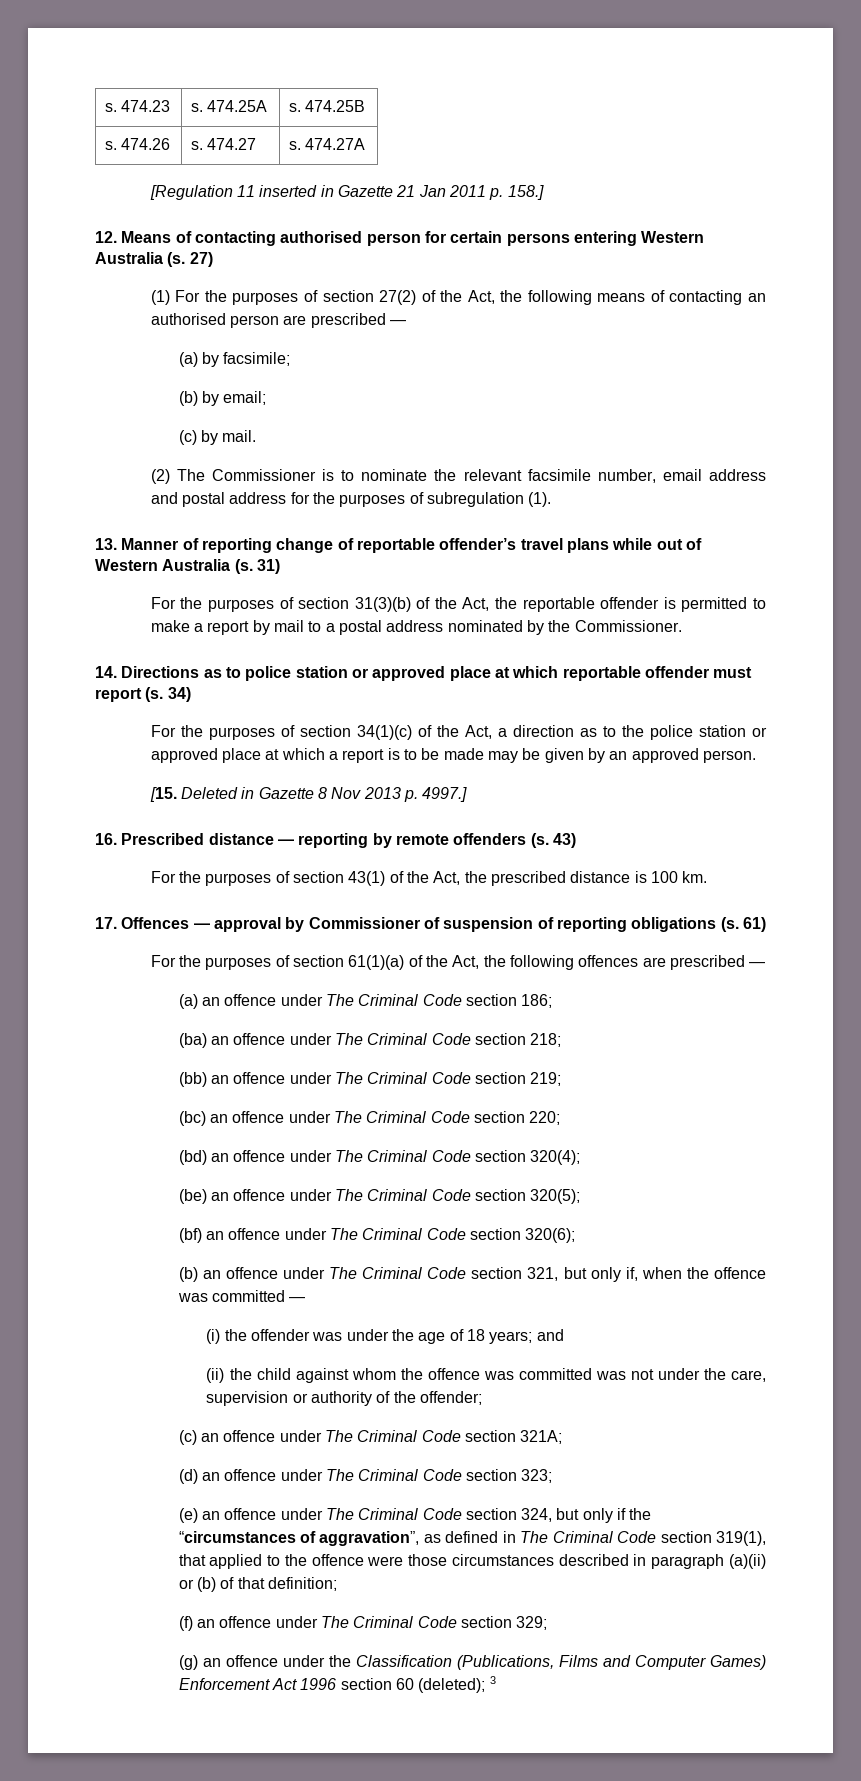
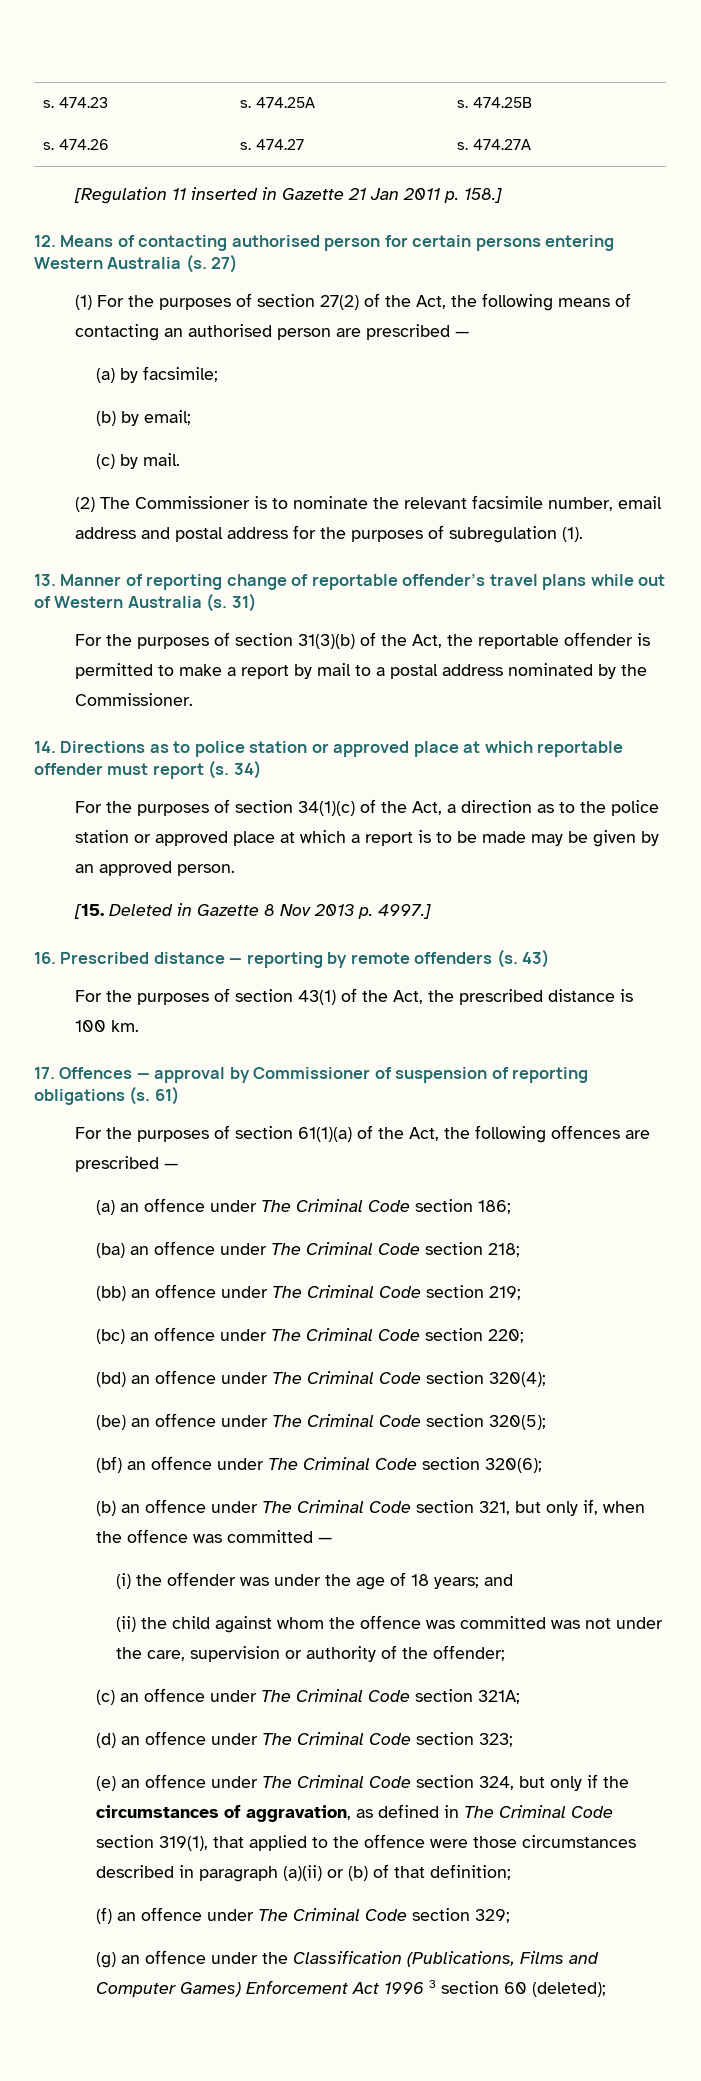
- (e) an offence under The Criminal Code section 324, but only if the “circumstances of aggravation”, as defined in The Criminal Code section 319(1), that applied to the offence were those circumstances described in paragraph (a)(ii) or (b) of that definition;
+ (e) an offence under The Criminal Code section 324, but only if the circumstances of aggravation, as defined in The Criminal Code section 319(1), that applied to the offence were those circumstances described in paragraph (a)(ii) or (b) of that definition;
- (g) an offence under the Classification (Publications, Films and Computer Games) Enforcement Act 1996 section 60 (deleted); 3
+ (g) an offence under the Classification (Publications, Films and Computer Games) Enforcement Act 1996 3 section 60 (deleted);

